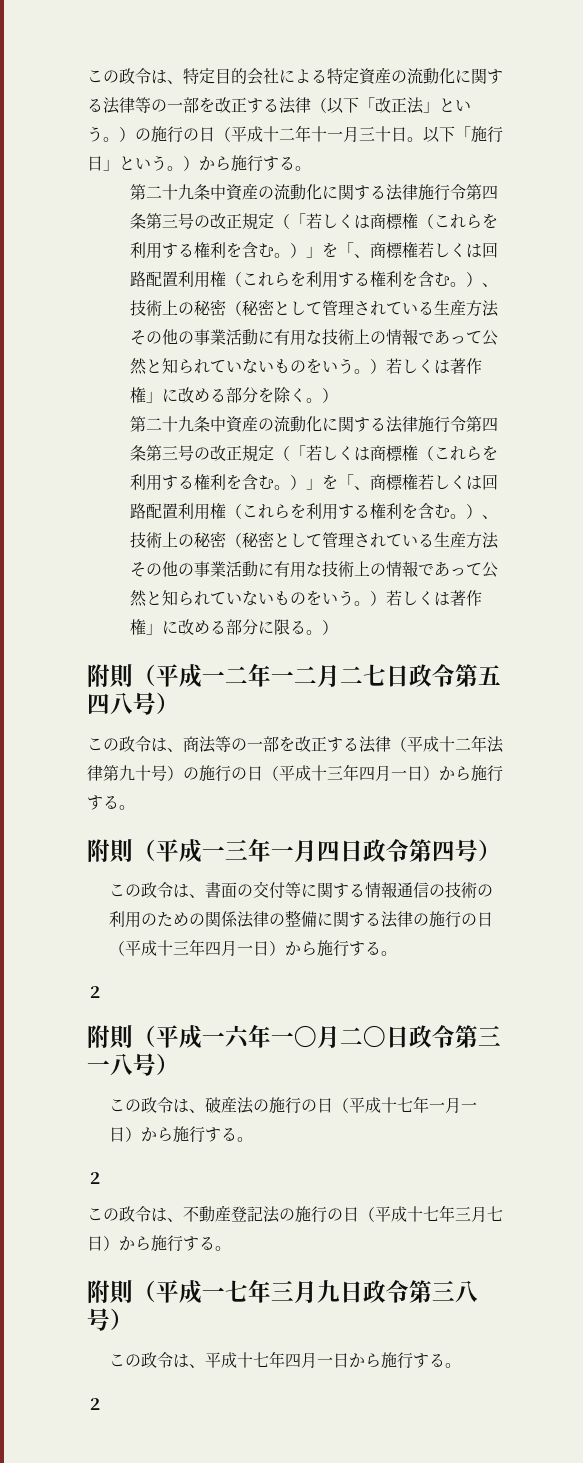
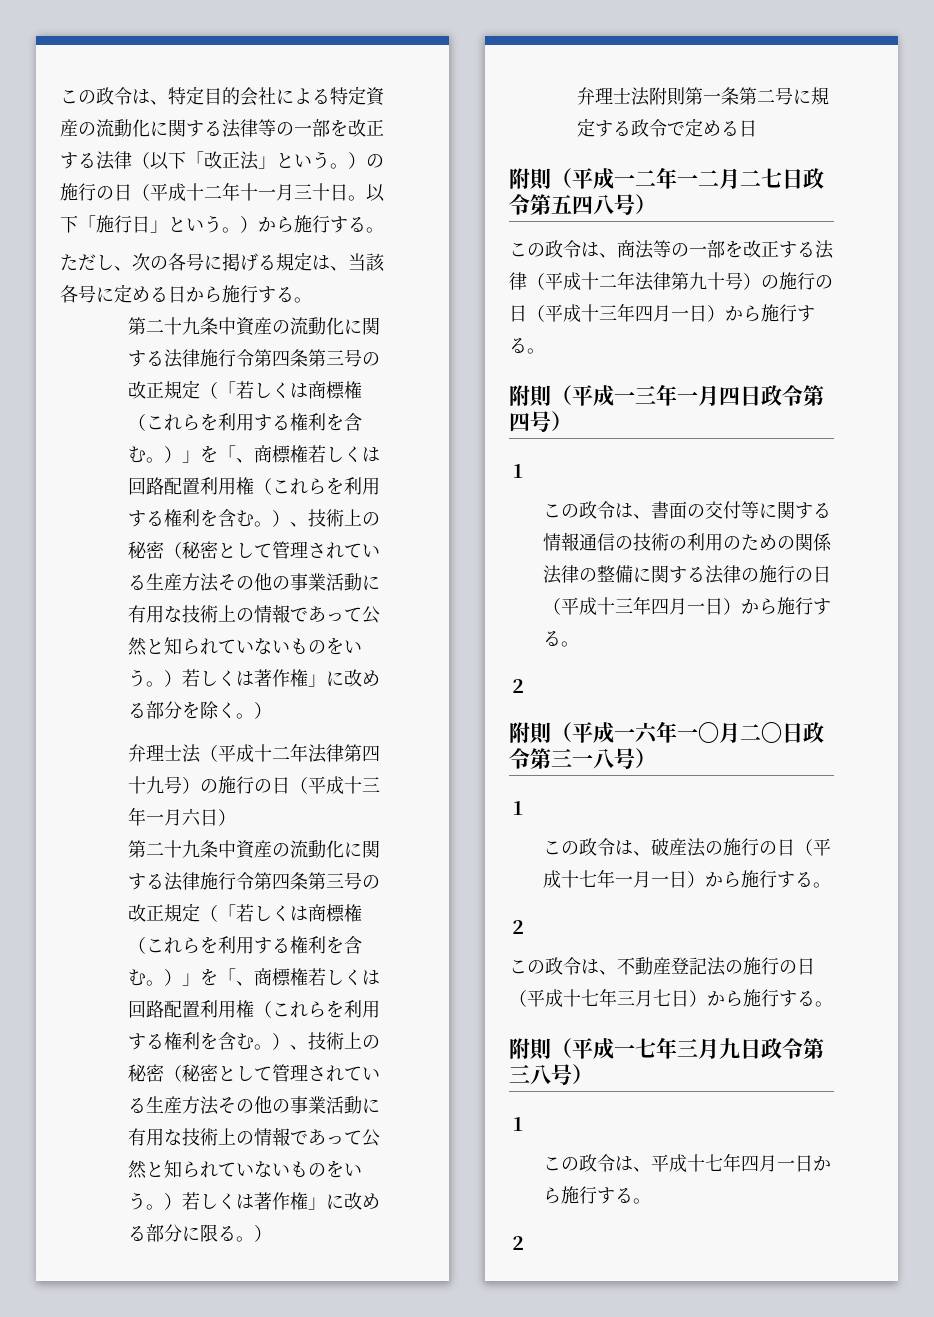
+ ただし、次の各号に掲げる規定は、当該各号に定める日から施行する。
+ 弁理士法（平成十二年法律第四十九号）の施行の日（平成十三年一月六日）
+ 弁理士法附則第一条第二号に規定する政令で定める日
  附則（平成一三年一月四日政令第四号）
+ １
  附則（平成一六年一〇月二〇日政令第三一八号）
+ １
  附則（平成一七年三月九日政令第三八号）
+ １

